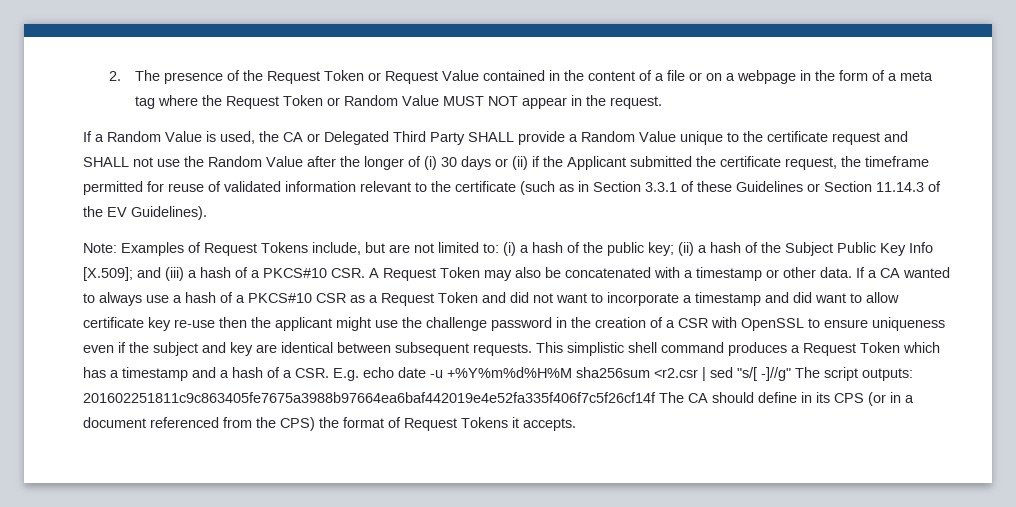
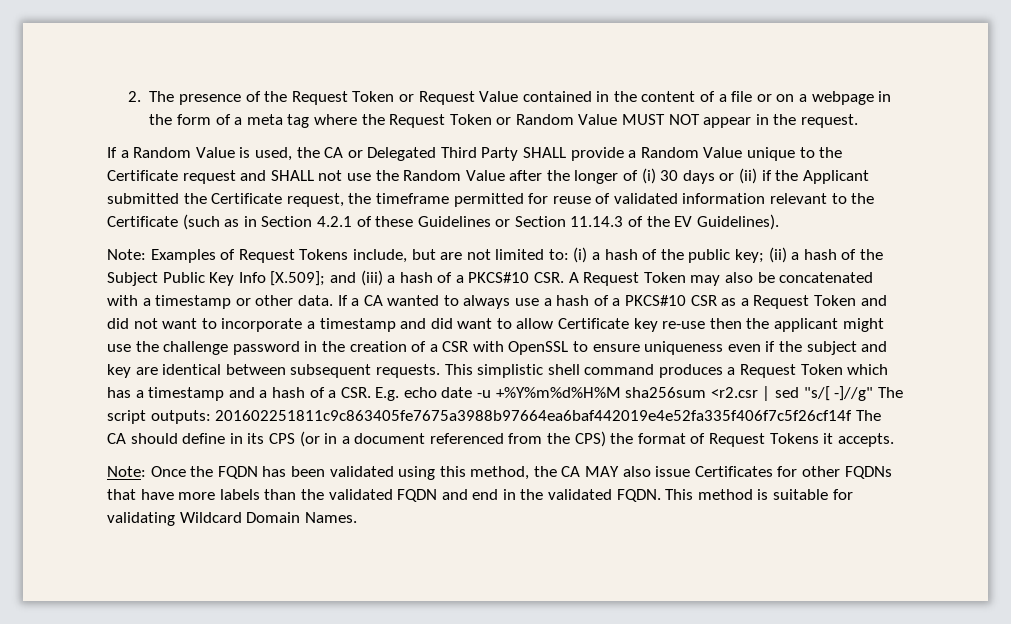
- If a Random Value is used, the CA or Delegated Third Party SHALL provide a Random Value unique to the certificate request and SHALL not use the Random Value after the longer of (i) 30 days or (ii) if the Applicant submitted the certificate request, the timeframe permitted for reuse of validated information relevant to the certificate (such as in Section 3.3.1 of these Guidelines or Section 11.14.3 of the EV Guidelines).
+ If a Random Value is used, the CA or Delegated Third Party SHALL provide a Random Value unique to the Certificate request and SHALL not use the Random Value after the longer of (i) 30 days or (ii) if the Applicant submitted the Certificate request, the timeframe permitted for reuse of validated information relevant to the Certificate (such as in Section 4.2.1 of these Guidelines or Section 11.14.3 of the EV Guidelines).
- If a CA wanted to always use a hash of a PKCS#10 CSR as a Request Token and did not want to incorporate a timestamp and did want to allow certificate key re-use then the applicant might use the challenge password in the creation of a CSR with OpenSSL to ensure uniqueness even if the subject and key are identical between subsequent requests.
+ If a CA wanted to always use a hash of a PKCS#10 CSR as a Request Token and did not want to incorporate a timestamp and did want to allow Certificate key re-use then the applicant might use the challenge password in the creation of a CSR with OpenSSL to ensure uniqueness even if the subject and key are identical between subsequent requests.
+ Note: Once the FQDN has been validated using this method, the CA MAY also issue Certificates for other FQDNs that have more labels than the validated FQDN and end in the validated FQDN. This method is suitable for validating Wildcard Domain Names.

